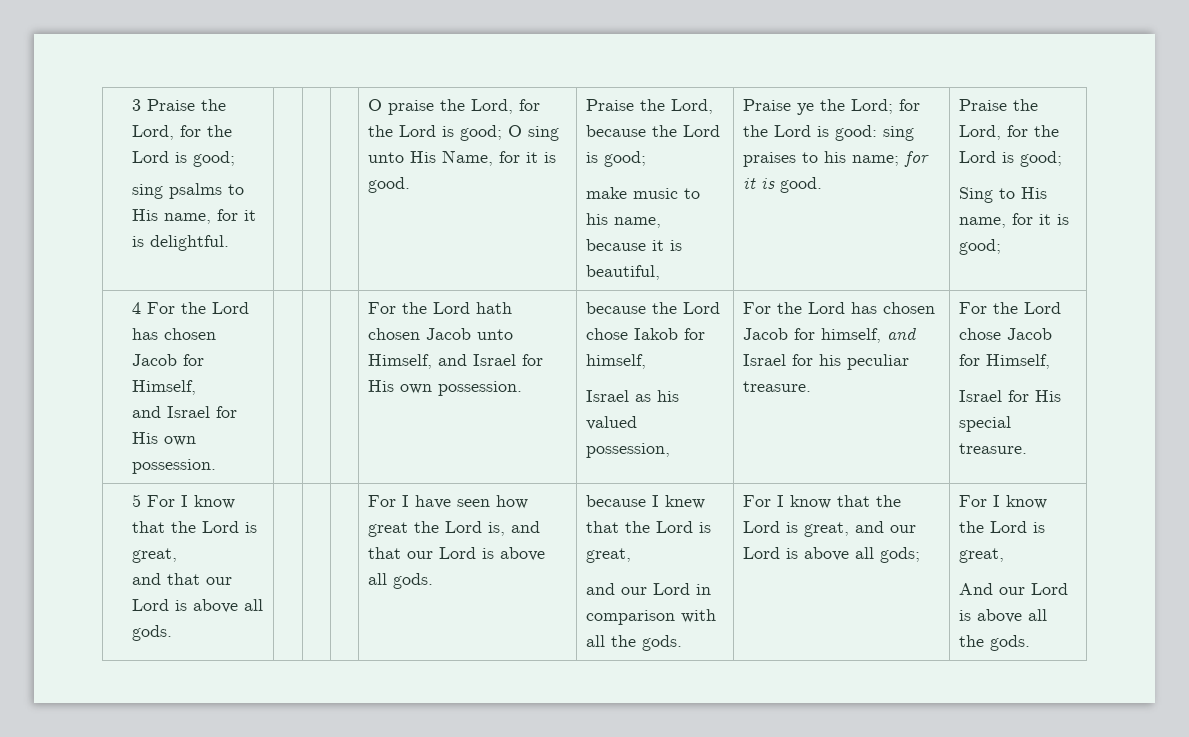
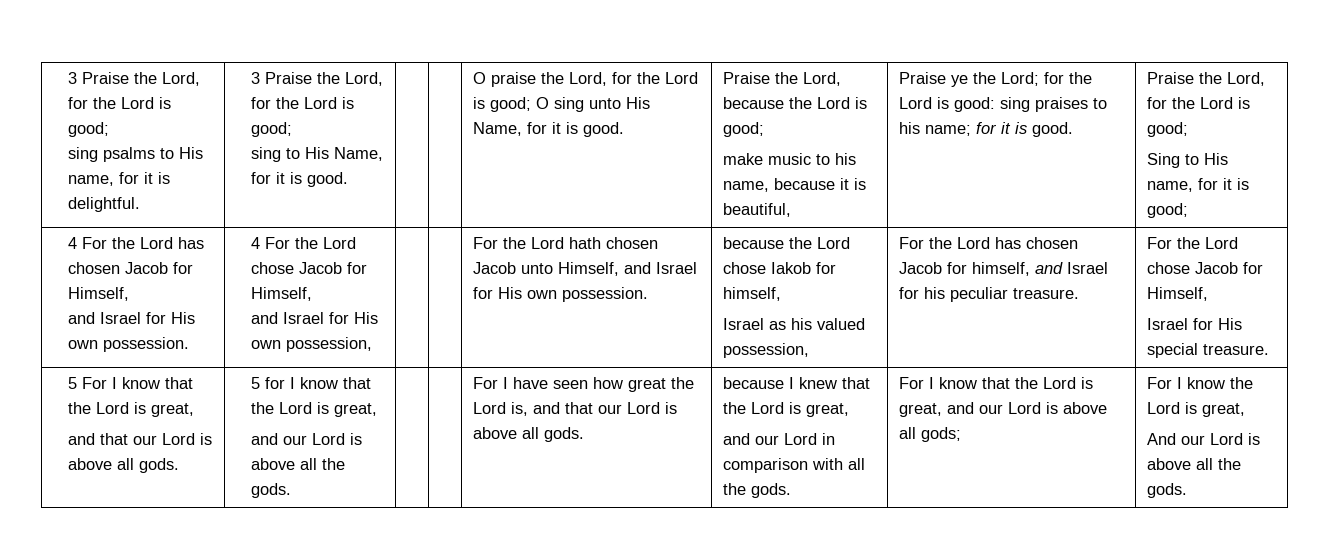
- sing psalms to His name, for it is delightful.
+ sing psalms to His name, for it is delightful. | 3 Praise the Lord, for the Lord is good;
+ sing to His Name, for it is good.
+ 4 For the Lord chose Jacob for Himself,
+ and Israel for His own possession,
+ 5 for I know that the Lord is great,
+ and our Lord is above all the gods.

